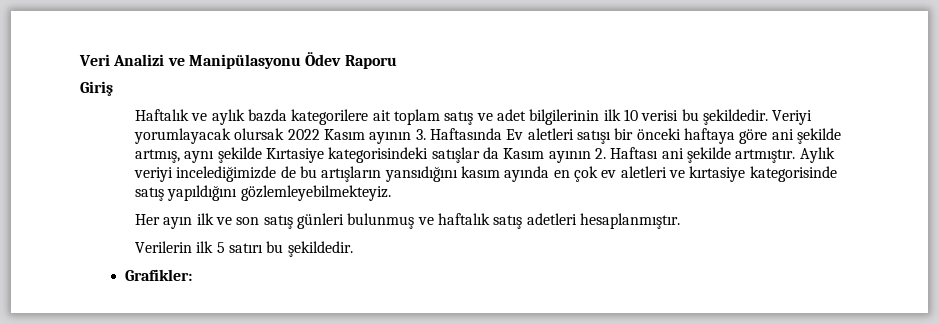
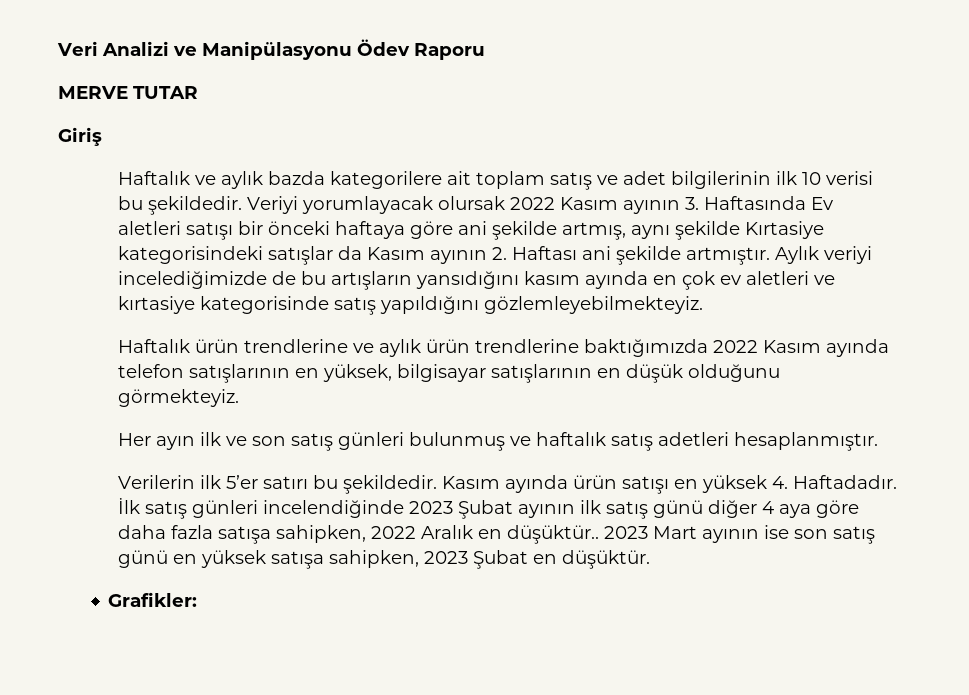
+ MERVE TUTAR
+ Haftalık ürün trendlerine ve aylık ürün trendlerine baktığımızda 2022 Kasım ayında telefon satışlarının en yüksek, bilgisayar satışlarının en düşük olduğunu görmekteyiz.
- Verilerin ilk 5 satırı bu şekildedir.
+ Verilerin ilk 5’er satırı bu şekildedir. Kasım ayında ürün satışı en yüksek 4. Haftadadır. İlk satış günleri incelendiğinde 2023 Şubat ayının ilk satış günü diğer 4 aya göre daha fazla satışa sahipken, 2022 Aralık en düşüktür.. 2023 Mart ayının ise son satış günü en yüksek satışa sahipken, 2023 Şubat en düşüktür.

